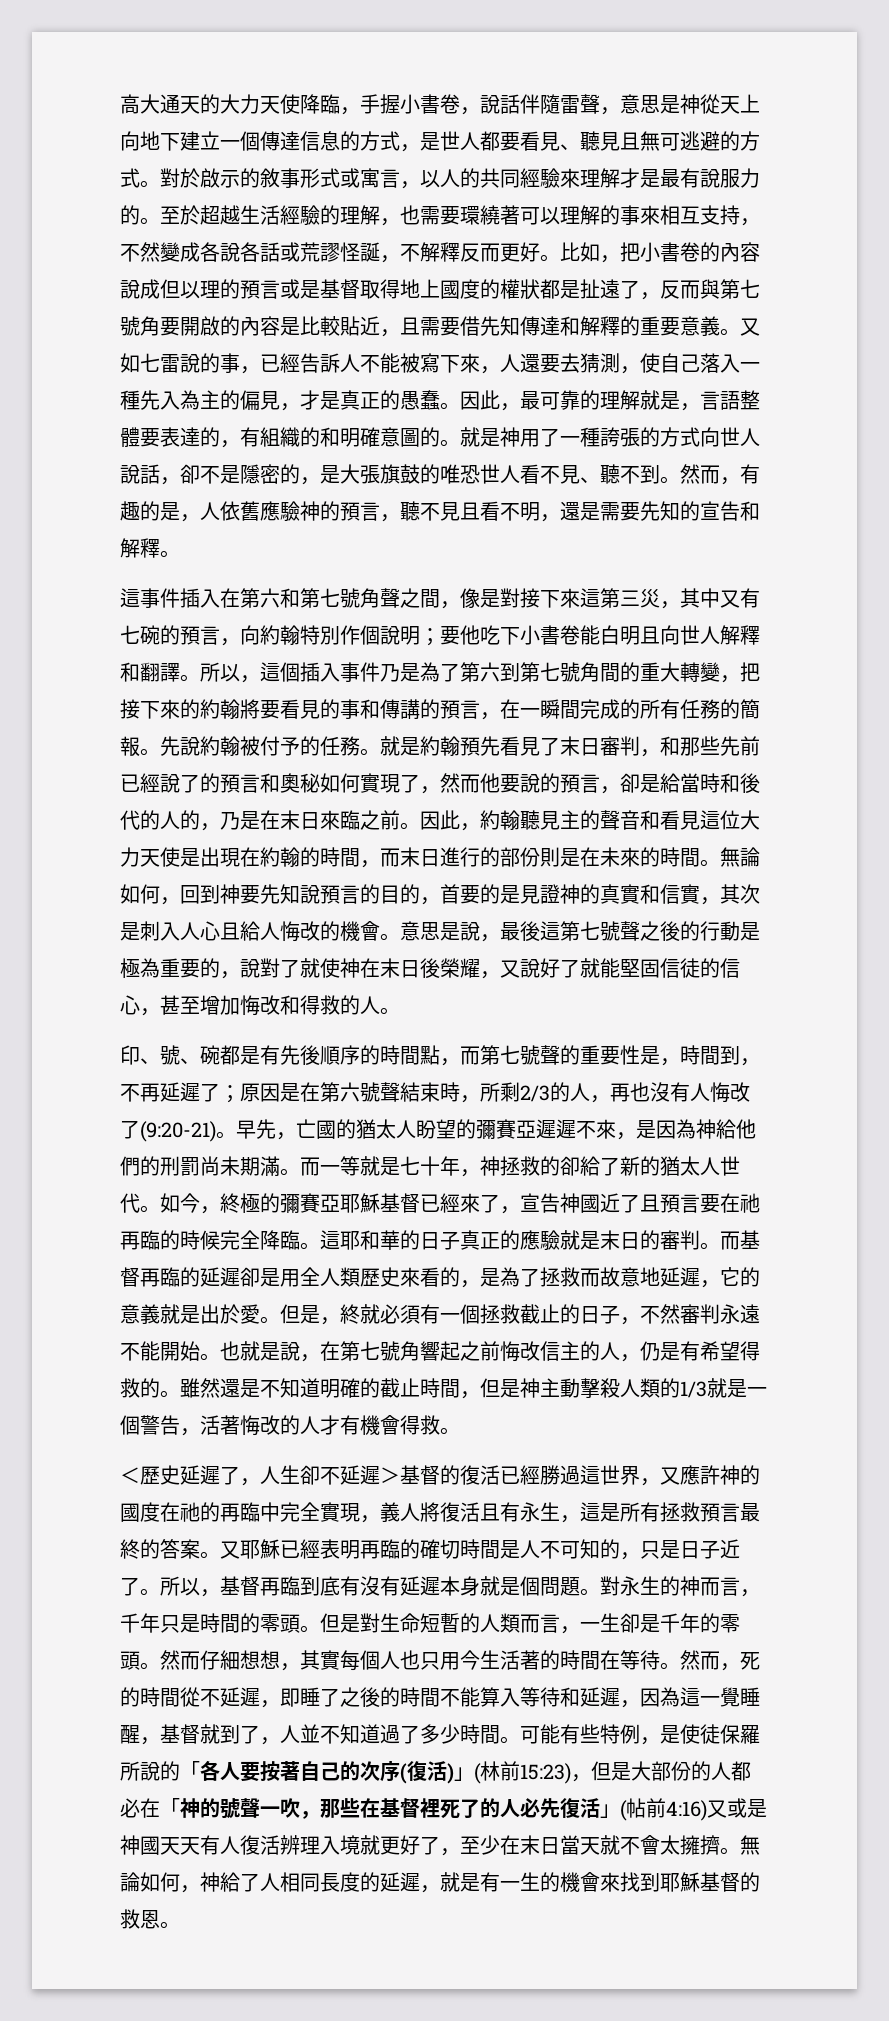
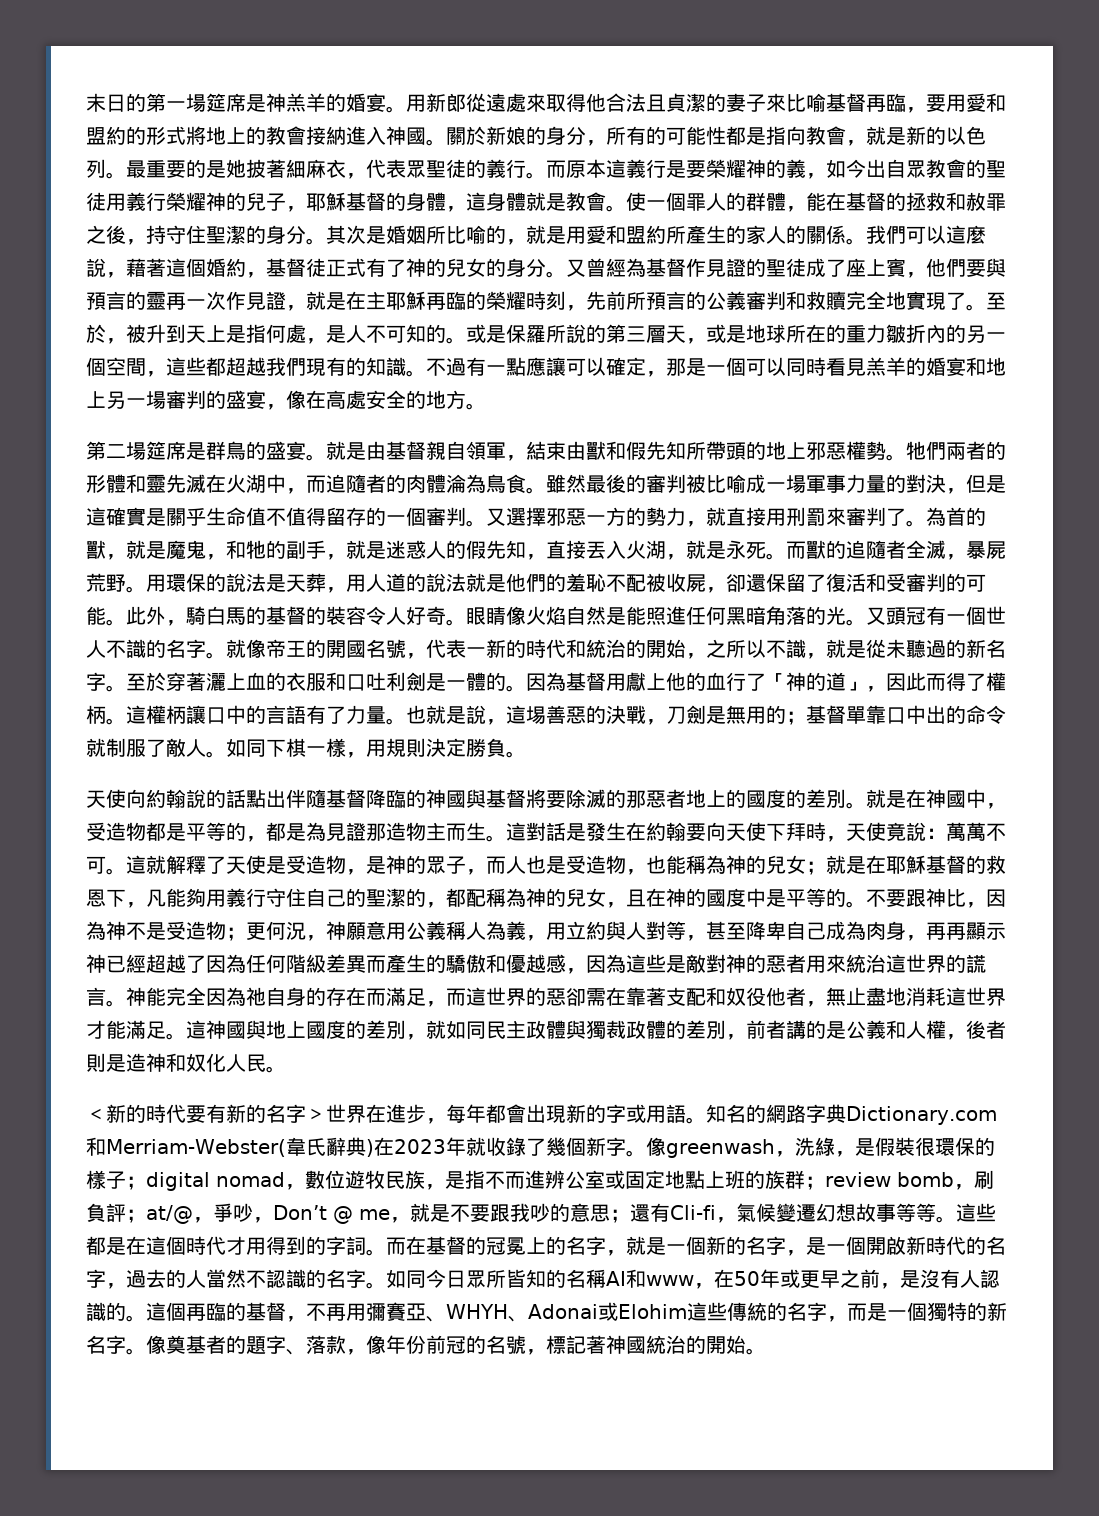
- 高大通天的大力天使降臨，手握小書卷，說話伴隨雷聲，意思是神從天上向地下建立一個傳達信息的方式，是世人都要看見、聽見且無可逃避的方式。對於啟示的敘事形式或寓言，以人的共同經驗來理解才是最有說服力的。至於超越生活經驗的理解，也需要環繞著可以理解的事來相互支持，不然變成各說各話或荒謬怪誕，不解釋反而更好。比如，把小書卷的內容說成但以理的預言或是基督取得地上國度的權狀都是扯遠了，反而與第七號角要開啟的內容是比較貼近，且需要借先知傳達和解釋的重要意義。又如七雷說的事，已經告訴人不能被寫下來，人還要去猜測，使自己落入一種先入為主的偏見，才是真正的愚蠢。因此，最可靠的理解就是，言語整體要表達的，有組織的和明確意圖的。就是神用了一種誇張的方式向世人說話，卻不是隱密的，是大張旗鼓的唯恐世人看不見、聽不到。然而，有趣的是，人依舊應驗神的預言，聽不見且看不明，還是需要先知的宣告和解釋。
- 這事件插入在第六和第七號角聲之間，像是對接下來這第三災，其中又有七碗的預言，向約翰特別作個說明；要他吃下小書卷能白明且向世人解釋和翻譯。所以，這個插入事件乃是為了第六到第七號角間的重大轉變，把接下來的約翰將要看見的事和傳講的預言，在一瞬間完成的所有任務的簡報。先說約翰被付予的任務。就是約翰預先看見了末日審判，和那些先前已經說了的預言和奧秘如何實現了，然而他要說的預言，卻是給當時和後代的人的，乃是在末日來臨之前。因此，約翰聽見主的聲音和看見這位大力天使是出現在約翰的時間，而末日進行的部份則是在未來的時間。無論如何，回到神要先知說預言的目的，首要的是見證神的真實和信實，其次是刺入人心且給人悔改的機會。意思是說，最後這第七號聲之後的行動是極為重要的，說對了就使神在末日後榮耀，又說好了就能堅固信徒的信心，甚至增加悔改和得救的人。
- 印、號、碗都是有先後順序的時間點，而第七號聲的重要性是，時間到，不再延遲了；原因是在第六號聲結束時，所剩2/3的人，再也沒有人悔改了(9:20-21)。早先，亡國的猶太人盼望的彌賽亞遲遲不來，是因為神給他們的刑罰尚未期滿。而一等就是七十年，神拯救的卻給了新的猶太人世代。如今，終極的彌賽亞耶穌基督已經來了，宣告神國近了且預言要在祂再臨的時候完全降臨。這耶和華的日子真正的應驗就是末日的審判。而基督再臨的延遲卻是用全人類歷史來看的，是為了拯救而故意地延遲，它的意義就是出於愛。但是，終就必須有一個拯救截止的日子，不然審判永遠不能開始。也就是說，在第七號角響起之前悔改信主的人，仍是有希望得救的。雖然還是不知道明確的截止時間，但是神主動擊殺人類的1/3就是一個警告，活著悔改的人才有機會得救。
- ＜歷史延遲了，人生卻不延遲＞基督的復活已經勝過這世界，又應許神的國度在祂的再臨中完全實現，義人將復活且有永生，這是所有拯救預言最終的答案。又耶穌已經表明再臨的確切時間是人不可知的，只是日子近了。所以，基督再臨到底有沒有延遲本身就是個問題。對永生的神而言，千年只是時間的零頭。但是對生命短暫的人類而言，一生卻是千年的零頭。然而仔細想想，其實每個人也只用今生活著的時間在等待。然而，死的時間從不延遲，即睡了之後的時間不能算入等待和延遲，因為這一覺睡醒，基督就到了，人並不知道過了多少時間。可能有些特例，是使徒保羅所說的「各人要按著自己的次序(復活)」(林前15:23)，但是大部份的人都必在「神的號聲一吹，那些在基督裡死了的人必先復活」(帖前4:16)又或是神國天天有人復活辨理入境就更好了，至少在末日當天就不會太擁擠。無論如何，神給了人相同長度的延遲，就是有一生的機會來找到耶穌基督的救恩。
+ 末日的第一場筵席是神羔羊的婚宴。用新郎從遠處來取得他合法且貞潔的妻子來比喻基督再臨，要用愛和盟約的形式將地上的教會接納進入神國。關於新娘的身分，所有的可能性都是指向教會，就是新的以色列。最重要的是她披著細麻衣，代表眾聖徒的義行。而原本這義行是要榮耀神的義，如今出自眾教會的聖徒用義行榮耀神的兒子，耶穌基督的身體，這身體就是教會。使一個罪人的群體，能在基督的拯救和赦罪之後，持守住聖潔的身分。其次是婚姻所比喻的，就是用愛和盟約所產生的家人的關係。我們可以這麼說，藉著這個婚約，基督徒正式有了神的兒女的身分。又曾經為基督作見證的聖徒成了座上賓，他們要與預言的靈再一次作見證，就是在主耶穌再臨的榮耀時刻，先前所預言的公義審判和救贖完全地實現了。至於，被升到天上是指何處，是人不可知的。或是保羅所說的第三層天，或是地球所在的重力皺折內的另一個空間，這些都超越我們現有的知識。不過有一點應讓可以確定，那是一個可以同時看見羔羊的婚宴和地上另一場審判的盛宴，像在高處安全的地方。
+ 第二場筵席是群鳥的盛宴。就是由基督親自領軍，結束由獸和假先知所帶頭的地上邪惡權勢。牠們兩者的形體和靈先滅在火湖中，而追隨者的肉體淪為鳥食。雖然最後的審判被比喻成一場軍事力量的對決，但是這確實是關乎生命值不值得留存的一個審判。又選擇邪惡一方的勢力，就直接用刑罰來審判了。為首的獸，就是魔鬼，和牠的副手，就是迷惑人的假先知，直接丟入火湖，就是永死。而獸的追隨者全滅，暴屍荒野。用環保的說法是天葬，用人道的說法就是他們的羞恥不配被收屍，卻還保留了復活和受審判的可能。此外，騎白馬的基督的裝容令人好奇。眼睛像火焰自然是能照進任何黑暗角落的光。又頭冠有一個世人不識的名字。就像帝王的開國名號，代表一新的時代和統治的開始，之所以不識，就是從未聽過的新名字。至於穿著灑上血的衣服和口吐利劍是一體的。因為基督用獻上他的血行了「神的道」，因此而得了權柄。這權柄讓口中的言語有了力量。也就是說，這埸善惡的決戰，刀劍是無用的；基督單靠口中出的命令就制服了敵人。如同下棋一樣，用規則決定勝負。
+ 天使向約翰說的話點出伴隨基督降臨的神國與基督將要除滅的那惡者地上的國度的差別。就是在神國中，受造物都是平等的，都是為見證那造物主而生。這對話是發生在約翰要向天使下拜時，天使竟說：萬萬不可。這就解釋了天使是受造物，是神的眾子，而人也是受造物，也能稱為神的兒女；就是在耶穌基督的救恩下，凡能夠用義行守住自己的聖潔的，都配稱為神的兒女，且在神的國度中是平等的。不要跟神比，因為神不是受造物；更何況，神願意用公義稱人為義，用立約與人對等，甚至降卑自己成為肉身，再再顯示神已經超越了因為任何階級差異而產生的驕傲和優越感，因為這些是敵對神的惡者用來統治這世界的謊言。神能完全因為祂自身的存在而滿足，而這世界的惡卻需在靠著支配和奴役他者，無止盡地消耗這世界才能滿足。這神國與地上國度的差別，就如同民主政體與獨裁政體的差別，前者講的是公義和人權，後者則是造神和奴化人民。
+ ＜新的時代要有新的名字＞世界在進步，每年都會出現新的字或用語。知名的網路字典Dictionary.com和Merriam-Webster(韋氏辭典)在2023年就收錄了幾個新字。像greenwash，洗綠，是假裝很環保的樣子；digital nomad，數位遊牧民族，是指不而進辨公室或固定地點上班的族群；review bomb，刷負評；at/@，爭吵，Don’t @ me，就是不要跟我吵的意思；還有Cli-fi，氣候變遷幻想故事等等。這些都是在這個時代才用得到的字詞。而在基督的冠冕上的名字，就是一個新的名字，是一個開啟新時代的名字，過去的人當然不認識的名字。如同今日眾所皆知的名稱AI和www，在50年或更早之前，是沒有人認識的。這個再臨的基督，不再用彌賽亞、WHYH、Adonai或Elohim這些傳統的名字，而是一個獨特的新名字。像奠基者的題字、落款，像年份前冠的名號，標記著神國統治的開始。

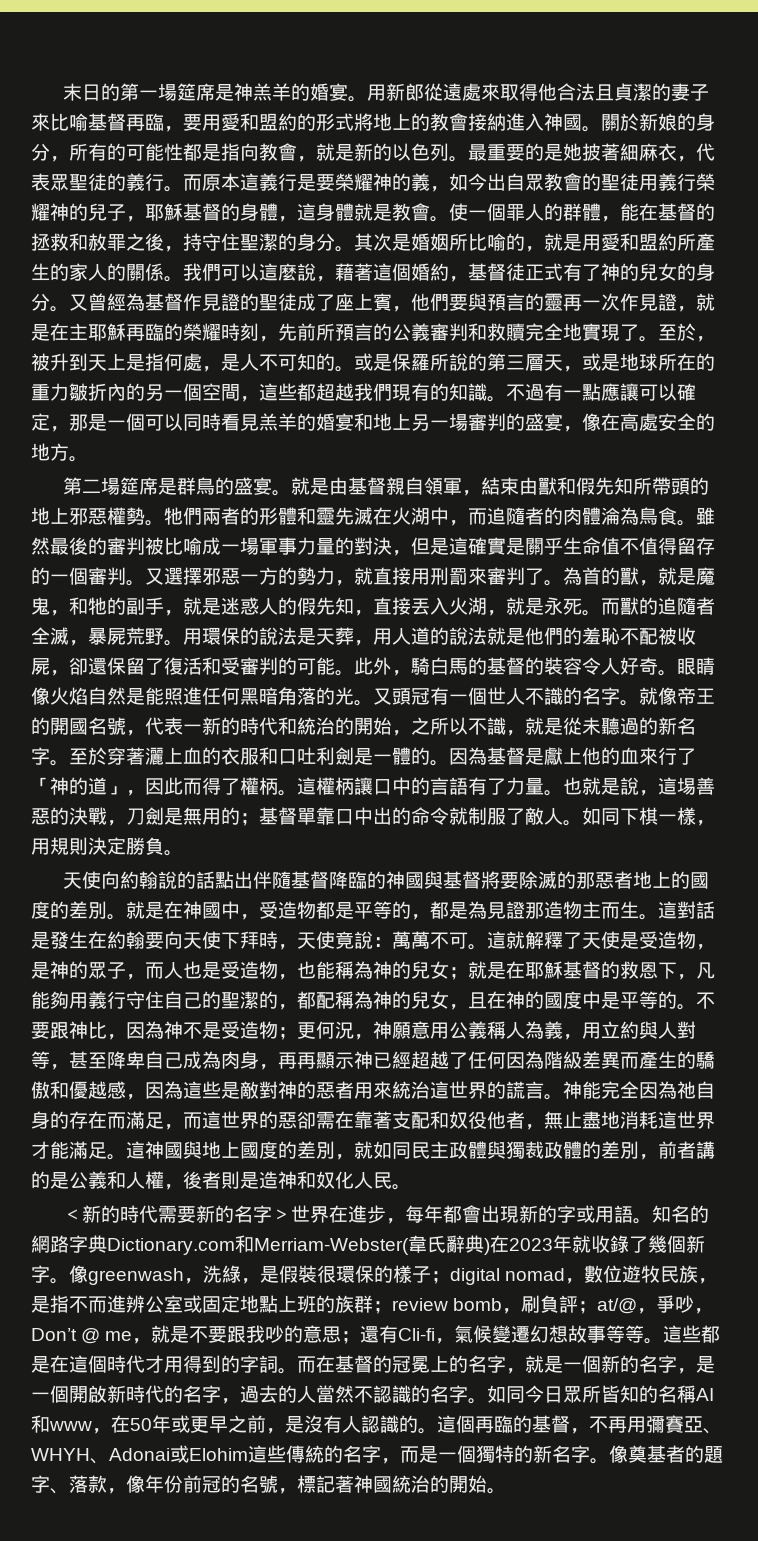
- 因為基督用獻上他的血行了「神的道」，因此而得了權柄。
+ 因為基督是獻上他的血來行了「神的道」，因此而得了權柄。
- 不要跟神比，因為神不是受造物；更何況，神願意用公義稱人為義，用立約與人對等，甚至降卑自己成為肉身，再再顯示神已經超越了因為任何階級差異而產生的驕傲和優越感，因為這些是敵對神的惡者用來統治這世界的謊言。
+ 不要跟神比，因為神不是受造物；更何況，神願意用公義稱人為義，用立約與人對等，甚至降卑自己成為肉身，再再顯示神已經超越了任何因為階級差異而產生的驕傲和優越感，因為這些是敵對神的惡者用來統治這世界的謊言。
- ＜新的時代要有新的名字＞世界在進步，每年都會出現新的字或用語。
+ ＜新的時代需要新的名字＞世界在進步，每年都會出現新的字或用語。

